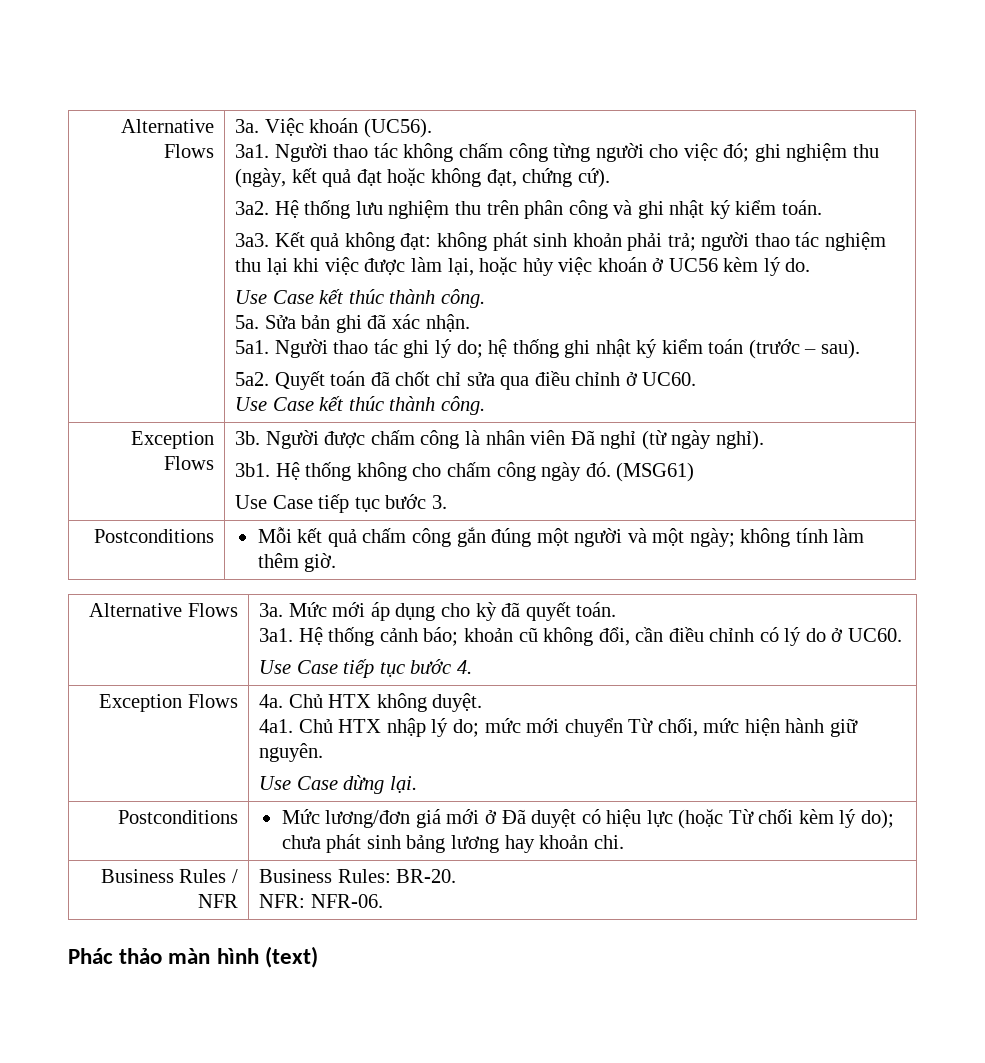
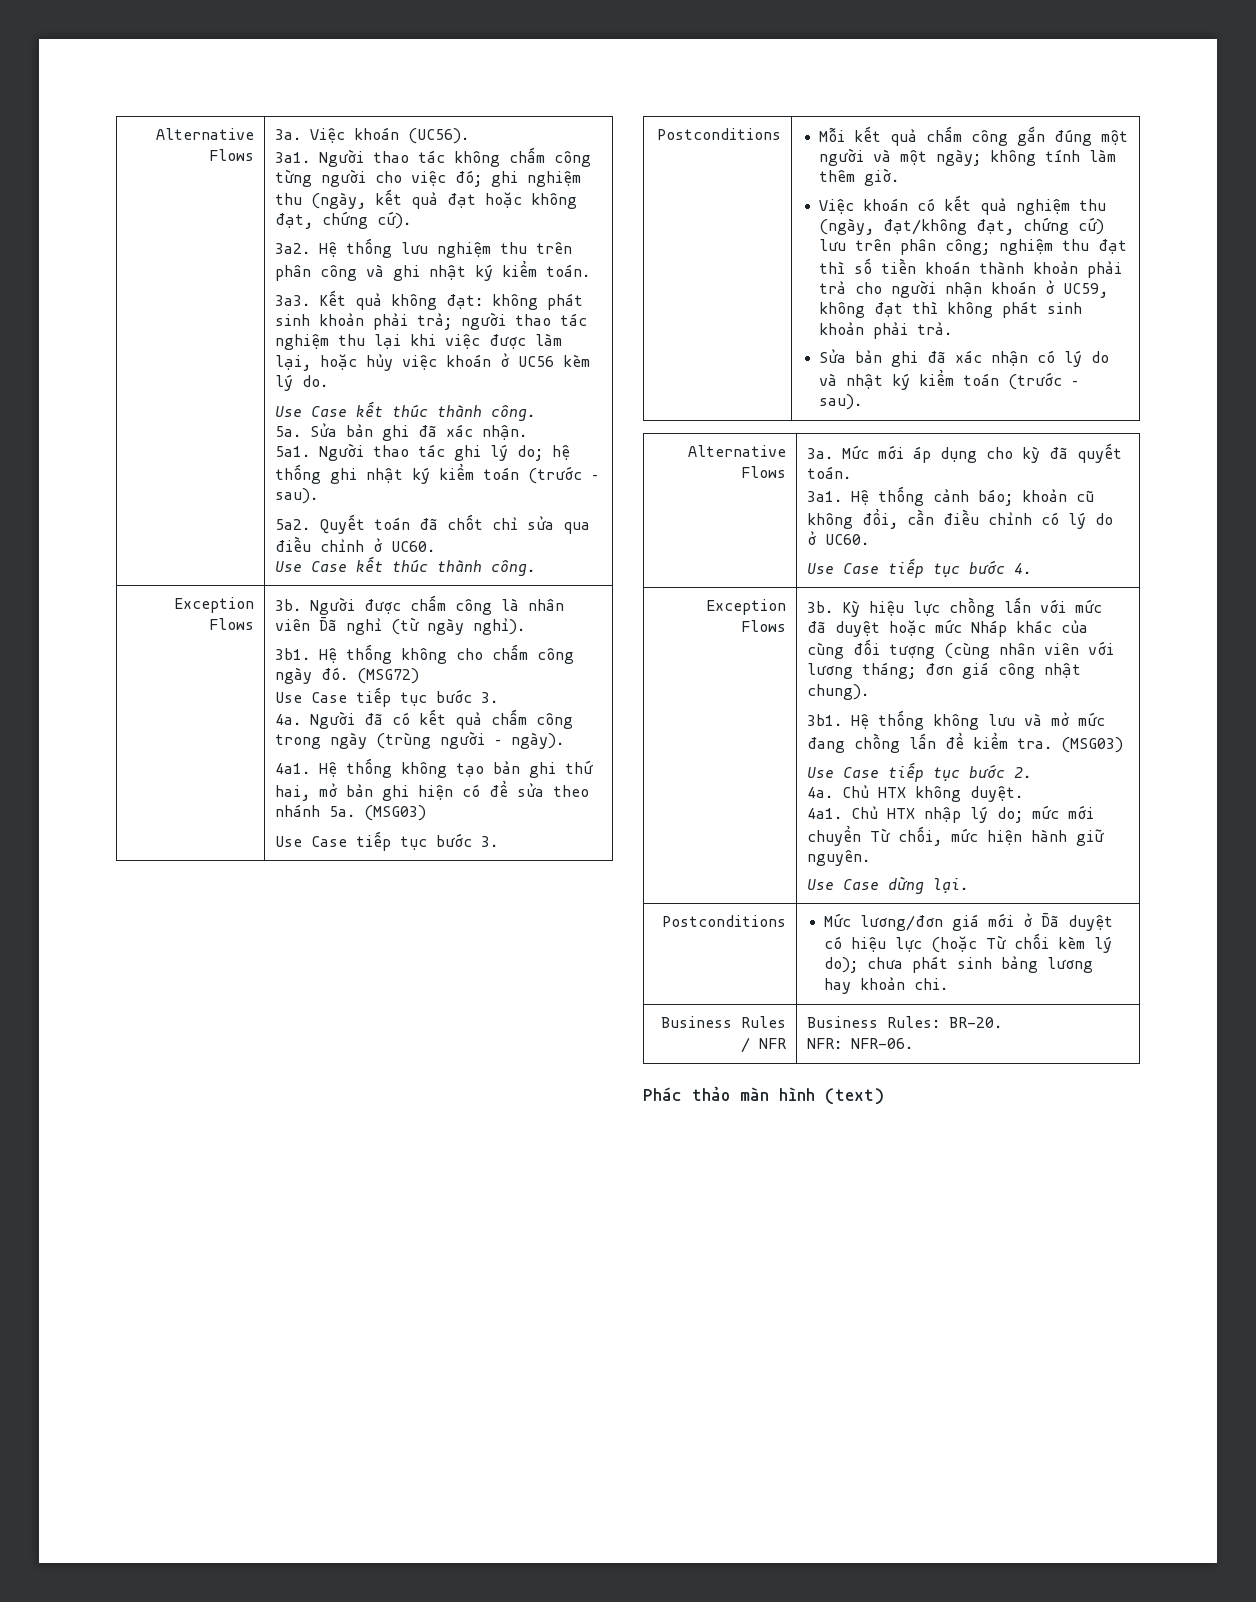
- (MSG61)
+ (MSG72)
+ Use Case tiếp tục bước 3.
+ 4a. Người đã có kết quả chấm công trong ngày (trùng người – ngày).
+ 4a1. Hệ thống không tạo bản ghi thứ hai, mở bản ghi hiện có để sửa theo nhánh 5a. (MSG03)
+ Việc khoán có kết quả nghiệm thu (ngày, đạt/không đạt, chứng cứ) lưu trên phân công; nghiệm thu đạt thì số tiền khoán thành khoản phải trả cho người nhận khoán ở UC59, không đạt thì không phát sinh khoản phải trả.
+ Sửa bản ghi đã xác nhận có lý do và nhật ký kiểm toán (trước – sau).
+ 3b. Kỳ hiệu lực chồng lấn với mức đã duyệt hoặc mức Nháp khác của cùng đối tượng (cùng nhân viên với lương tháng; đơn giá công nhật chung).
+ 3b1. Hệ thống không lưu và mở mức đang chồng lấn để kiểm tra. (MSG03)
+ Use Case tiếp tục bước 2.

